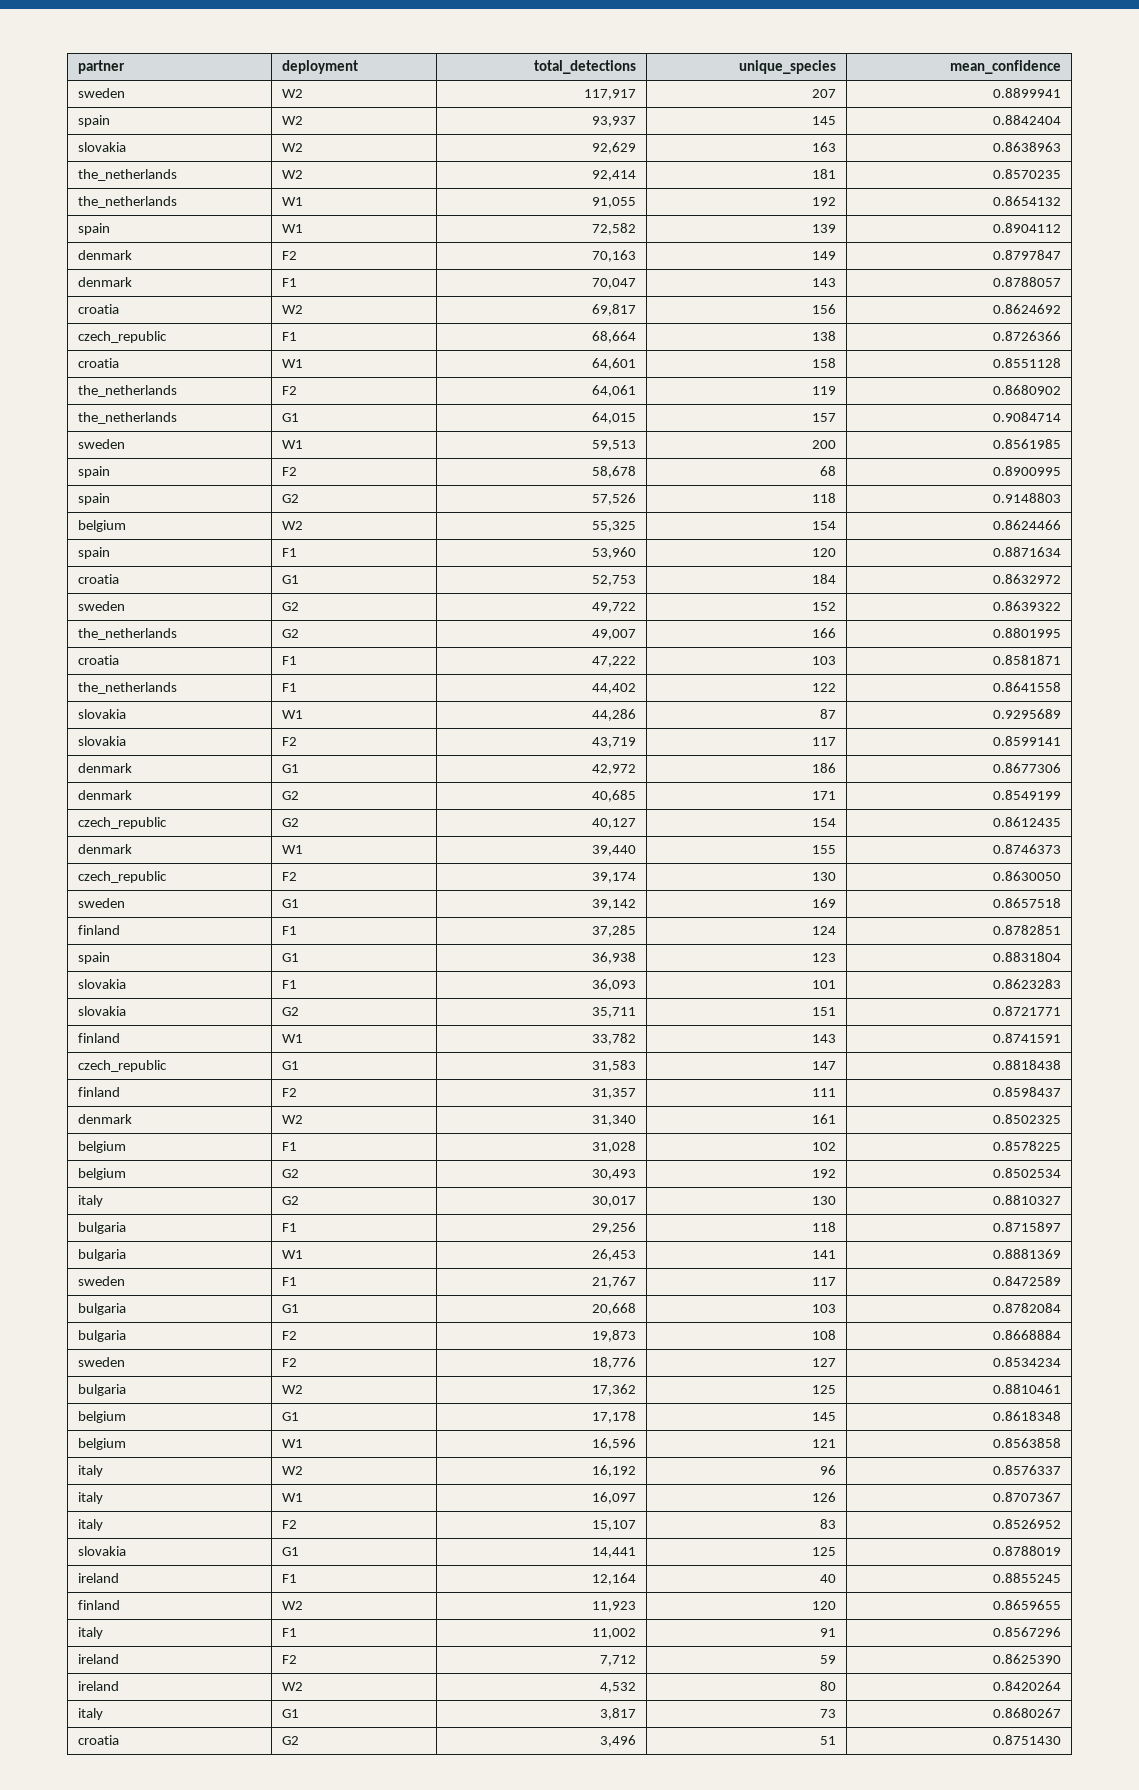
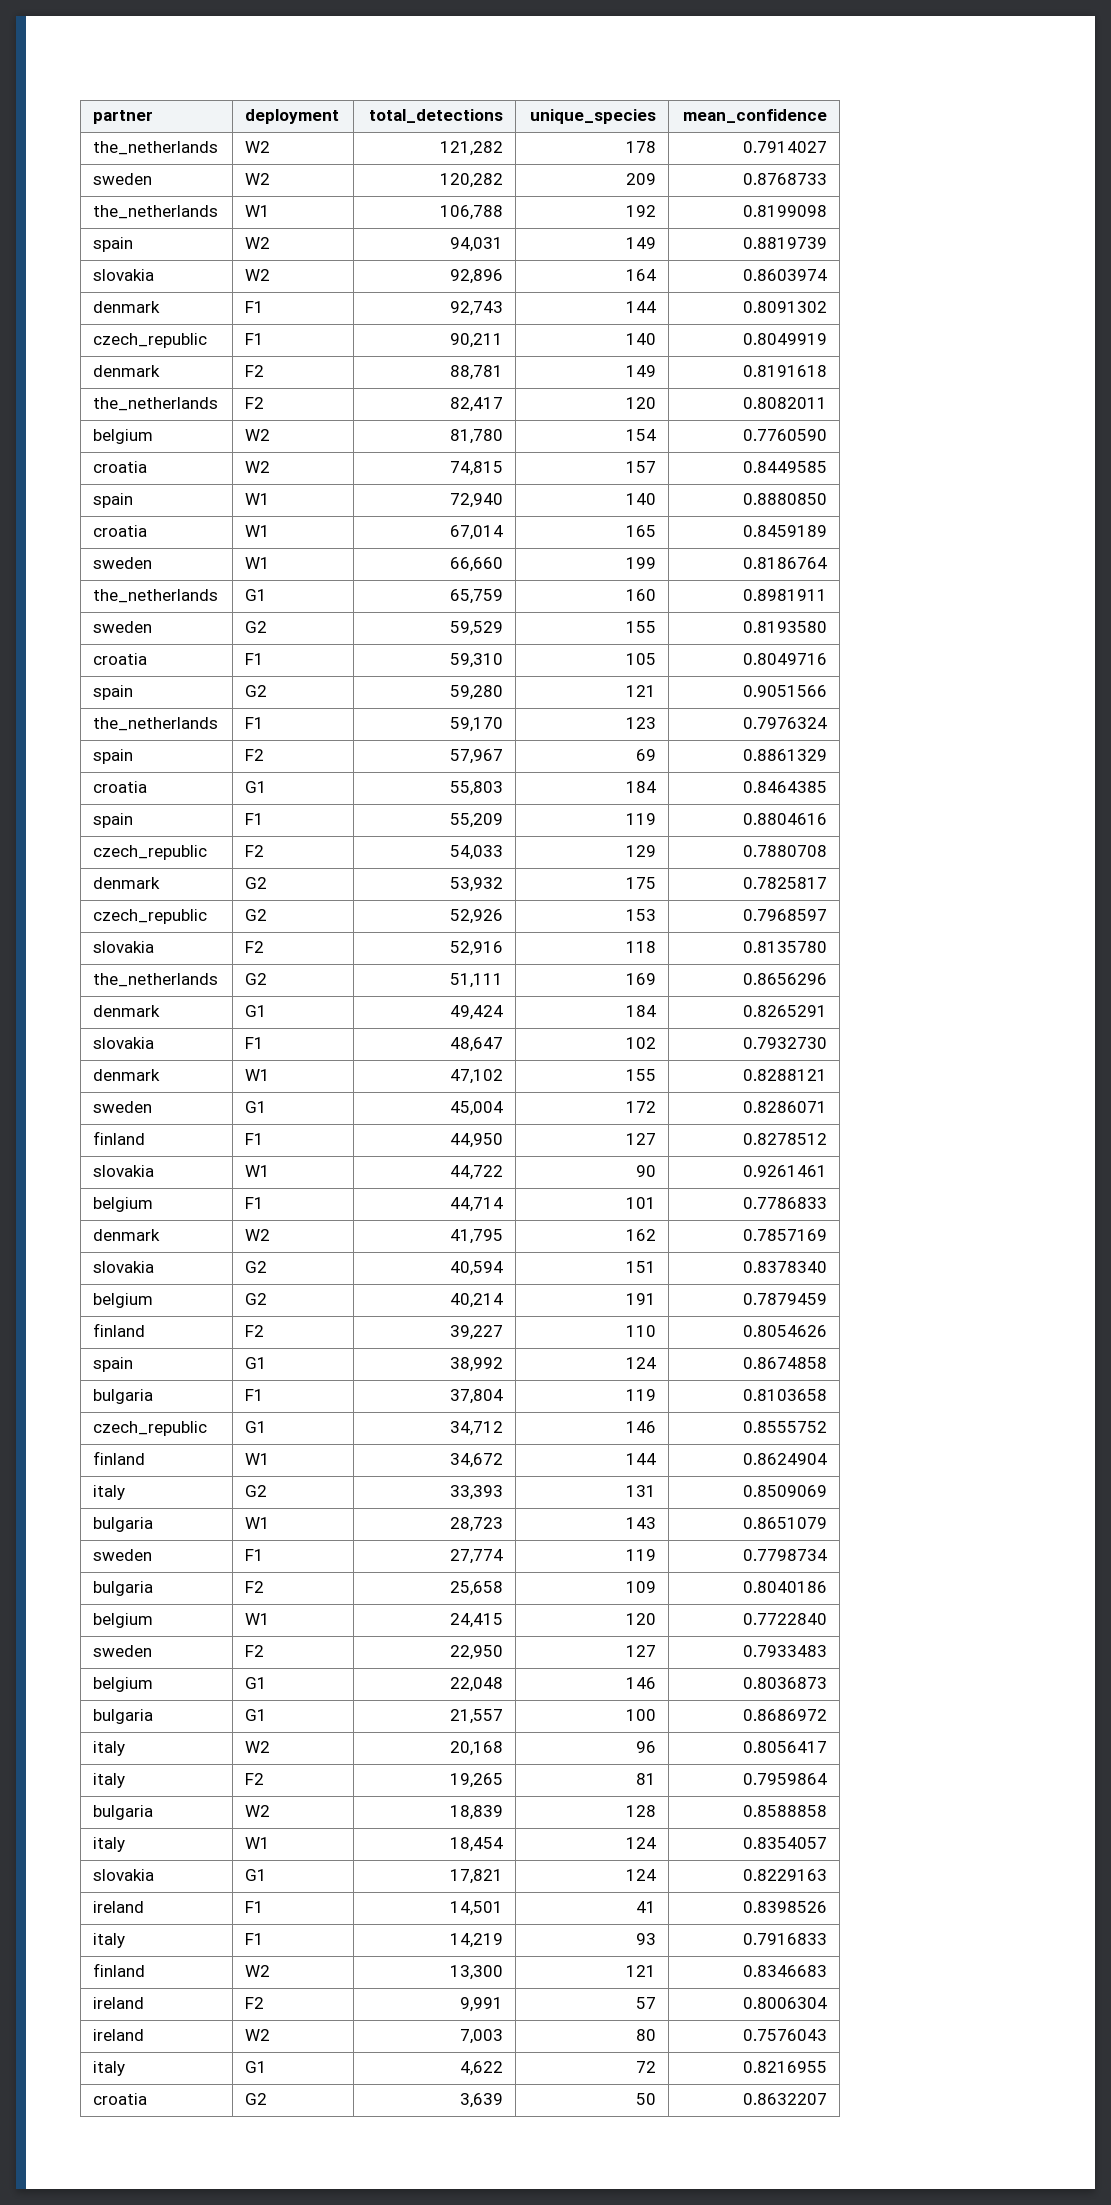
- sweden | W2 | 117,917 | 207 | 0.8899941
+ the_netherlands | W2 | 121,282 | 178 | 0.7914027
+ sweden | W2 | 120,282 | 209 | 0.8768733
+ the_netherlands | W1 | 106,788 | 192 | 0.8199098
- spain | W2 | 93,937 | 145 | 0.8842404
+ spain | W2 | 94,031 | 149 | 0.8819739
- slovakia | W2 | 92,629 | 163 | 0.8638963
- the_netherlands | W2 | 92,414 | 181 | 0.8570235
- the_netherlands | W1 | 91,055 | 192 | 0.8654132
- spain | W1 | 72,582 | 139 | 0.8904112
- denmark | F2 | 70,163 | 149 | 0.8797847
- denmark | F1 | 70,047 | 143 | 0.8788057
- croatia | W2 | 69,817 | 156 | 0.8624692
- czech_republic | F1 | 68,664 | 138 | 0.8726366
- croatia | W1 | 64,601 | 158 | 0.8551128
- the_netherlands | F2 | 64,061 | 119 | 0.8680902
- the_netherlands | G1 | 64,015 | 157 | 0.9084714
- sweden | W1 | 59,513 | 200 | 0.8561985
- spain | F2 | 58,678 | 68 | 0.8900995
- spain | G2 | 57,526 | 118 | 0.9148803
- belgium | W2 | 55,325 | 154 | 0.8624466
- spain | F1 | 53,960 | 120 | 0.8871634
- croatia | G1 | 52,753 | 184 | 0.8632972
- sweden | G2 | 49,722 | 152 | 0.8639322
- the_netherlands | G2 | 49,007 | 166 | 0.8801995
- croatia | F1 | 47,222 | 103 | 0.8581871
- the_netherlands | F1 | 44,402 | 122 | 0.8641558
- slovakia | W1 | 44,286 | 87 | 0.9295689
- slovakia | F2 | 43,719 | 117 | 0.8599141
- denmark | G1 | 42,972 | 186 | 0.8677306
- denmark | G2 | 40,685 | 171 | 0.8549199
- czech_republic | G2 | 40,127 | 154 | 0.8612435
- denmark | W1 | 39,440 | 155 | 0.8746373
- czech_republic | F2 | 39,174 | 130 | 0.8630050
- sweden | G1 | 39,142 | 169 | 0.8657518
- finland | F1 | 37,285 | 124 | 0.8782851
- spain | G1 | 36,938 | 123 | 0.8831804
- slovakia | F1 | 36,093 | 101 | 0.8623283
- slovakia | G2 | 35,711 | 151 | 0.8721771
- finland | W1 | 33,782 | 143 | 0.8741591
- czech_republic | G1 | 31,583 | 147 | 0.8818438
- finland | F2 | 31,357 | 111 | 0.8598437
- denmark | W2 | 31,340 | 161 | 0.8502325
- belgium | F1 | 31,028 | 102 | 0.8578225
- belgium | G2 | 30,493 | 192 | 0.8502534
- italy | G2 | 30,017 | 130 | 0.8810327
- bulgaria | F1 | 29,256 | 118 | 0.8715897
+ slovakia | W2 | 92,896 | 164 | 0.8603974
+ denmark | F1 | 92,743 | 144 | 0.8091302
+ czech_republic | F1 | 90,211 | 140 | 0.8049919
+ denmark | F2 | 88,781 | 149 | 0.8191618
+ the_netherlands | F2 | 82,417 | 120 | 0.8082011
+ belgium | W2 | 81,780 | 154 | 0.7760590
+ croatia | W2 | 74,815 | 157 | 0.8449585
+ spain | W1 | 72,940 | 140 | 0.8880850
+ croatia | W1 | 67,014 | 165 | 0.8459189
+ sweden | W1 | 66,660 | 199 | 0.8186764
+ the_netherlands | G1 | 65,759 | 160 | 0.8981911
+ sweden | G2 | 59,529 | 155 | 0.8193580
+ croatia | F1 | 59,310 | 105 | 0.8049716
+ spain | G2 | 59,280 | 121 | 0.9051566
+ the_netherlands | F1 | 59,170 | 123 | 0.7976324
+ spain | F2 | 57,967 | 69 | 0.8861329
+ croatia | G1 | 55,803 | 184 | 0.8464385
+ spain | F1 | 55,209 | 119 | 0.8804616
+ czech_republic | F2 | 54,033 | 129 | 0.7880708
+ denmark | G2 | 53,932 | 175 | 0.7825817
+ czech_republic | G2 | 52,926 | 153 | 0.7968597
+ slovakia | F2 | 52,916 | 118 | 0.8135780
+ the_netherlands | G2 | 51,111 | 169 | 0.8656296
+ denmark | G1 | 49,424 | 184 | 0.8265291
+ slovakia | F1 | 48,647 | 102 | 0.7932730
+ denmark | W1 | 47,102 | 155 | 0.8288121
+ sweden | G1 | 45,004 | 172 | 0.8286071
+ finland | F1 | 44,950 | 127 | 0.8278512
+ slovakia | W1 | 44,722 | 90 | 0.9261461
+ belgium | F1 | 44,714 | 101 | 0.7786833
+ denmark | W2 | 41,795 | 162 | 0.7857169
+ slovakia | G2 | 40,594 | 151 | 0.8378340
+ belgium | G2 | 40,214 | 191 | 0.7879459
+ finland | F2 | 39,227 | 110 | 0.8054626
+ spain | G1 | 38,992 | 124 | 0.8674858
+ bulgaria | F1 | 37,804 | 119 | 0.8103658
+ czech_republic | G1 | 34,712 | 146 | 0.8555752
+ finland | W1 | 34,672 | 144 | 0.8624904
+ italy | G2 | 33,393 | 131 | 0.8509069
- bulgaria | W1 | 26,453 | 141 | 0.8881369
+ bulgaria | W1 | 28,723 | 143 | 0.8651079
- sweden | F1 | 21,767 | 117 | 0.8472589
- bulgaria | G1 | 20,668 | 103 | 0.8782084
- bulgaria | F2 | 19,873 | 108 | 0.8668884
- sweden | F2 | 18,776 | 127 | 0.8534234
- bulgaria | W2 | 17,362 | 125 | 0.8810461
- belgium | G1 | 17,178 | 145 | 0.8618348
- belgium | W1 | 16,596 | 121 | 0.8563858
- italy | W2 | 16,192 | 96 | 0.8576337
- italy | W1 | 16,097 | 126 | 0.8707367
- italy | F2 | 15,107 | 83 | 0.8526952
+ sweden | F1 | 27,774 | 119 | 0.7798734
+ bulgaria | F2 | 25,658 | 109 | 0.8040186
+ belgium | W1 | 24,415 | 120 | 0.7722840
+ sweden | F2 | 22,950 | 127 | 0.7933483
+ belgium | G1 | 22,048 | 146 | 0.8036873
+ bulgaria | G1 | 21,557 | 100 | 0.8686972
+ italy | W2 | 20,168 | 96 | 0.8056417
+ italy | F2 | 19,265 | 81 | 0.7959864
+ bulgaria | W2 | 18,839 | 128 | 0.8588858
+ italy | W1 | 18,454 | 124 | 0.8354057
- slovakia | G1 | 14,441 | 125 | 0.8788019
+ slovakia | G1 | 17,821 | 124 | 0.8229163
- ireland | F1 | 12,164 | 40 | 0.8855245
- finland | W2 | 11,923 | 120 | 0.8659655
- italy | F1 | 11,002 | 91 | 0.8567296
+ ireland | F1 | 14,501 | 41 | 0.8398526
+ italy | F1 | 14,219 | 93 | 0.7916833
+ finland | W2 | 13,300 | 121 | 0.8346683
- ireland | F2 | 7,712 | 59 | 0.8625390
+ ireland | F2 | 9,991 | 57 | 0.8006304
- ireland | W2 | 4,532 | 80 | 0.8420264
+ ireland | W2 | 7,003 | 80 | 0.7576043
- italy | G1 | 3,817 | 73 | 0.8680267
+ italy | G1 | 4,622 | 72 | 0.8216955
- croatia | G2 | 3,496 | 51 | 0.8751430
+ croatia | G2 | 3,639 | 50 | 0.8632207

